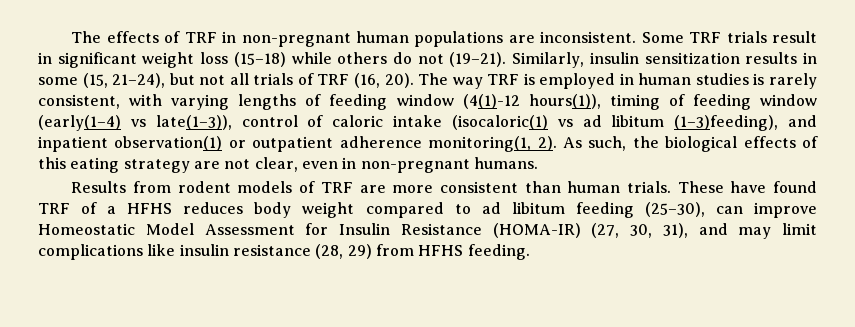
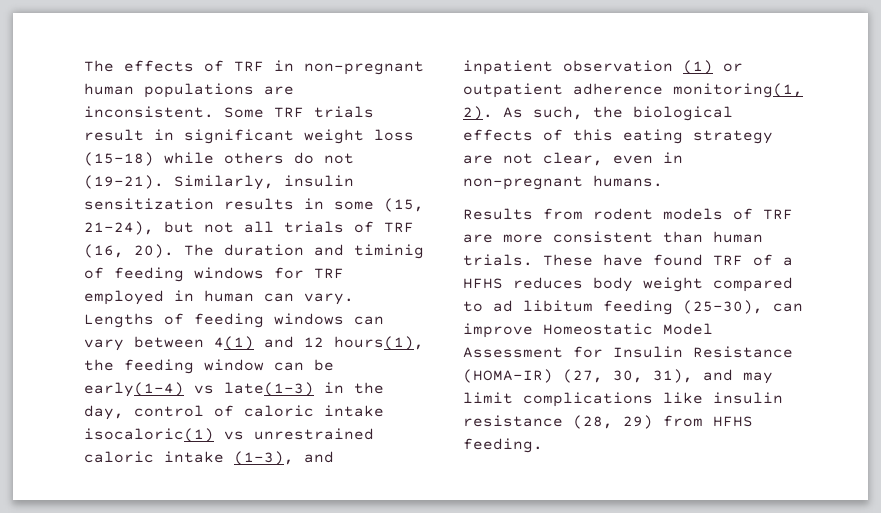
- The way TRF is employed in human studies is rarely consistent, with varying lengths of feeding window (4(1)-12 hours(1)), timing of feeding window (early(1–4) vs late(1–3)), control of caloric intake (isocaloric(1) vs ad libitum (1–3)feeding), and inpatient observation(1) or outpatient adherence monitoring(1, 2).
+ The duration and timinig of feeding windows for TRF employed in human can vary. Lengths of feeding windows can vary between 4(1) and 12 hours(1), the feeding window can be early(1–4) vs late(1–3) in the day, control of caloric intake isocaloric(1) vs unrestrained caloric intake (1–3), and inpatient observation (1) or outpatient adherence monitoring(1, 2).

